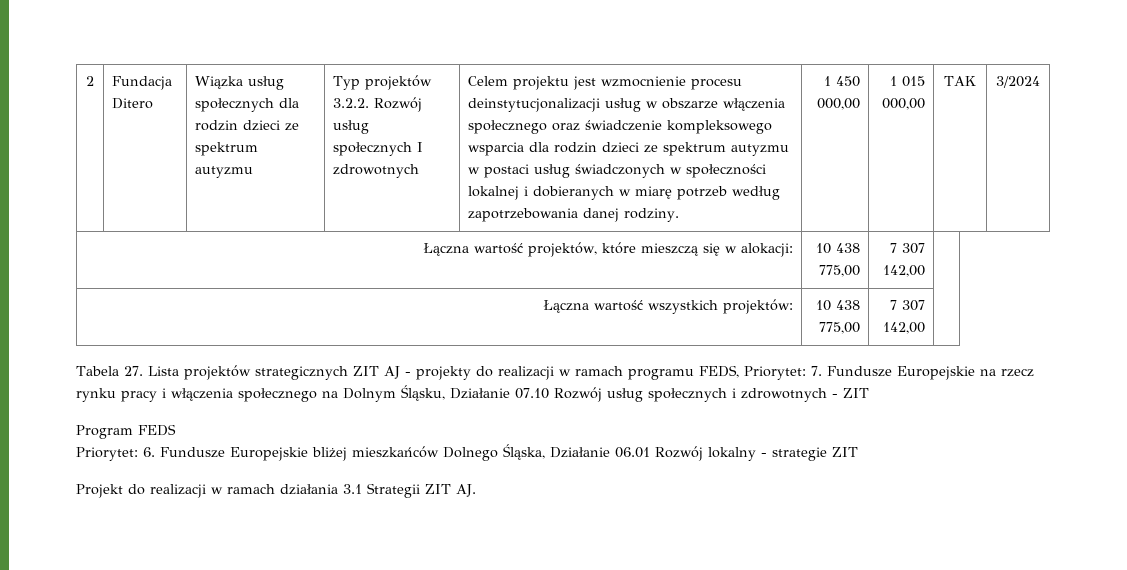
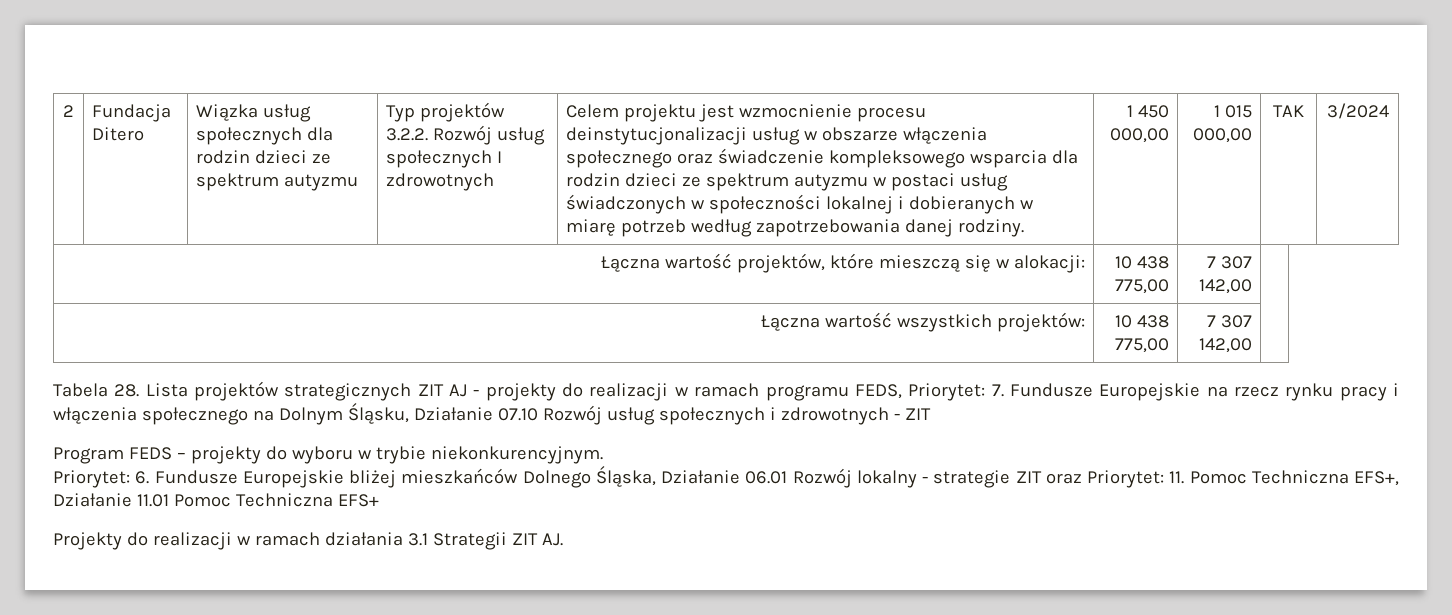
- Tabela 27. Lista projektów strategicznych ZIT AJ - projekty do realizacji w ramach programu FEDS, Priorytet: 7. Fundusze Europejskie na rzecz rynku pracy i włączenia społecznego na Dolnym Śląsku, Działanie 07.10 Rozwój usług społecznych i zdrowotnych - ZIT
+ Tabela 28. Lista projektów strategicznych ZIT AJ - projekty do realizacji w ramach programu FEDS, Priorytet: 7. Fundusze Europejskie na rzecz rynku pracy i włączenia społecznego na Dolnym Śląsku, Działanie 07.10 Rozwój usług społecznych i zdrowotnych - ZIT
- Program FEDS
+ Program FEDS – projekty do wyboru w trybie niekonkurencyjnym.
- Priorytet: 6. Fundusze Europejskie bliżej mieszkańców Dolnego Śląska, Działanie 06.01 Rozwój lokalny - strategie ZIT
- Projekt do realizacji w ramach działania 3.1 Strategii ZIT AJ.
+ Priorytet: 6. Fundusze Europejskie bliżej mieszkańców Dolnego Śląska, Działanie 06.01 Rozwój lokalny - strategie ZIT oraz Priorytet: 11. Pomoc Techniczna EFS+, Działanie 11.01 Pomoc Techniczna EFS+
+ Projekty do realizacji w ramach działania 3.1 Strategii ZIT AJ.

